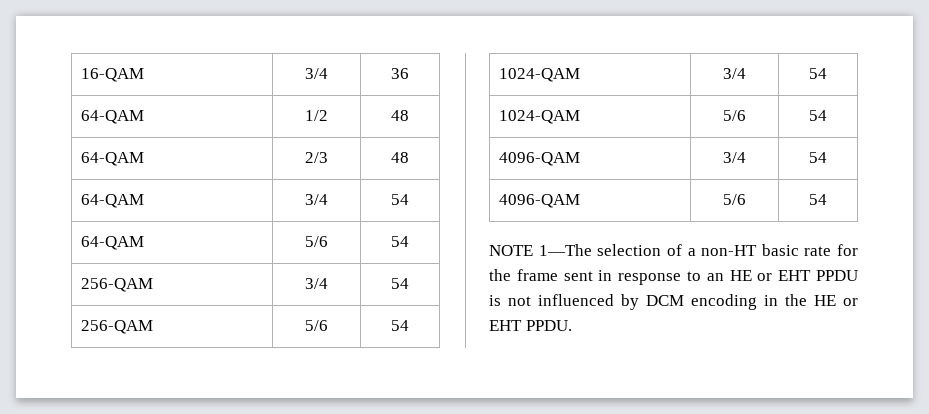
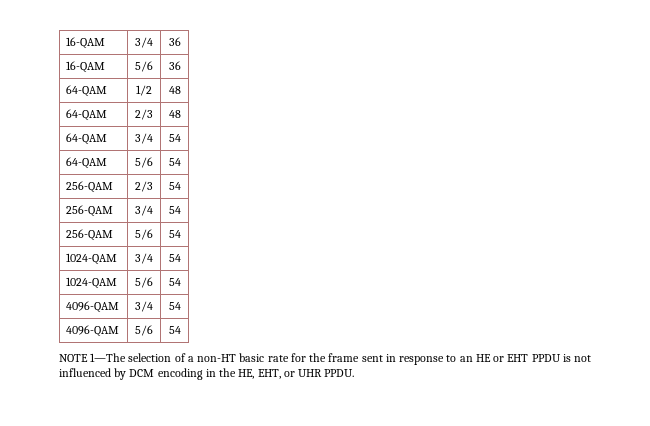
+ 16-QAM | 5/6 | 36
+ 256-QAM | 2/3 | 54
- NOTE 1—The selection of a non-HT basic rate for the frame sent in response to an HE or EHT PPDU is not influenced by DCM encoding in the HE or EHT PPDU.
+ NOTE 1—The selection of a non-HT basic rate for the frame sent in response to an HE or EHT PPDU is not influenced by DCM encoding in the HE, EHT, or UHR PPDU.

